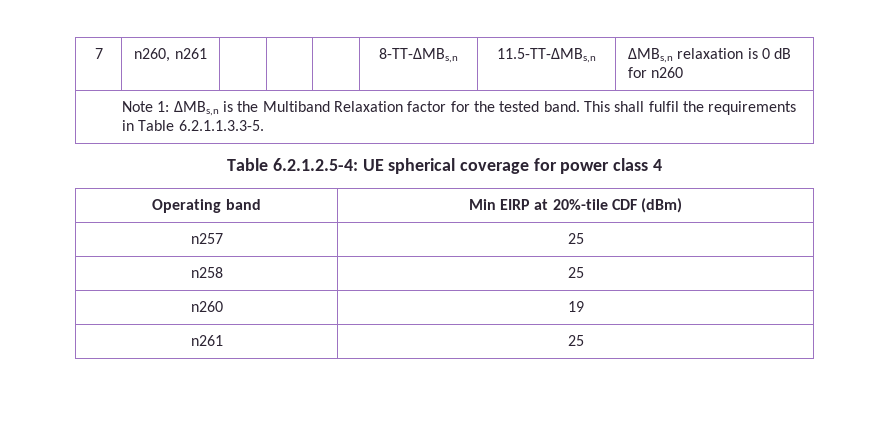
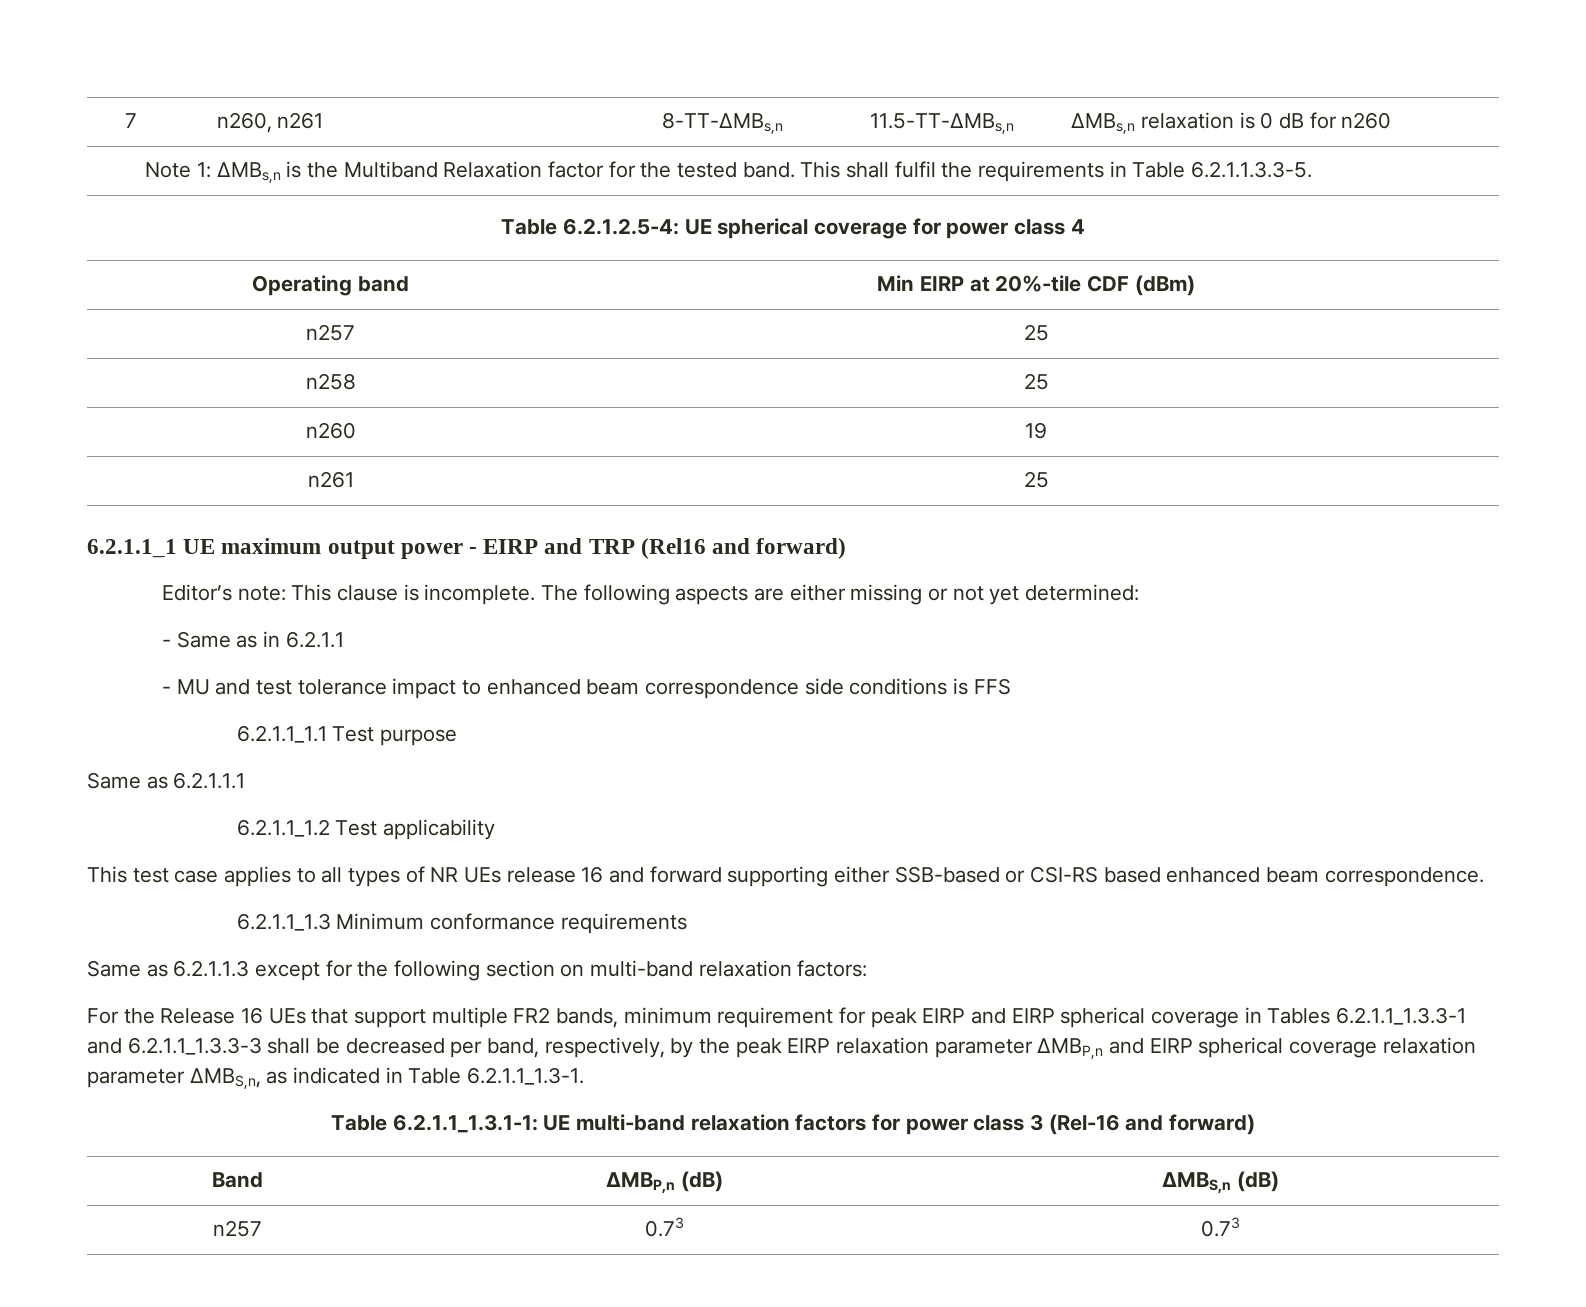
+ 6.2.1.1_1 UE maximum output power - EIRP and TRP (Rel16 and forward)
+ Editor’s note: This clause is incomplete. The following aspects are either missing or not yet determined:
+ - Same as in 6.2.1.1
+ - MU and test tolerance impact to enhanced beam correspondence side conditions is FFS
+ 6.2.1.1_1.1 Test purpose
+ Same as 6.2.1.1.1
+ 6.2.1.1_1.2 Test applicability
+ This test case applies to all types of NR UEs release 16 and forward supporting either SSB-based or CSI-RS based enhanced beam correspondence.
+ 6.2.1.1_1.3 Minimum conformance requirements
+ Same as 6.2.1.1.3 except for the following section on multi-band relaxation factors:
+ For the Release 16 UEs that support multiple FR2 bands, minimum requirement for peak EIRP and EIRP spherical coverage in Tables 6.2.1.1_1.3.3-1 and 6.2.1.1_1.3.3-3 shall be decreased per band, respectively, by the peak EIRP relaxation parameter ΔMBP,n and EIRP spherical coverage relaxation parameter ΔMBS,n, as indicated in Table 6.2.1.1_1.3-1.
+ Table 6.2.1.1_1.3.1-1: UE multi-band relaxation factors for power class 3 (Rel-16 and forward)
+ Band | ΔMBP,n (dB) | ΔMBS,n (dB)
+ n257 | 0.73 | 0.73

